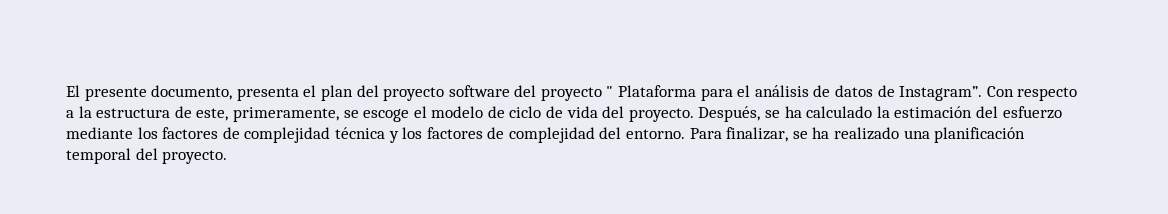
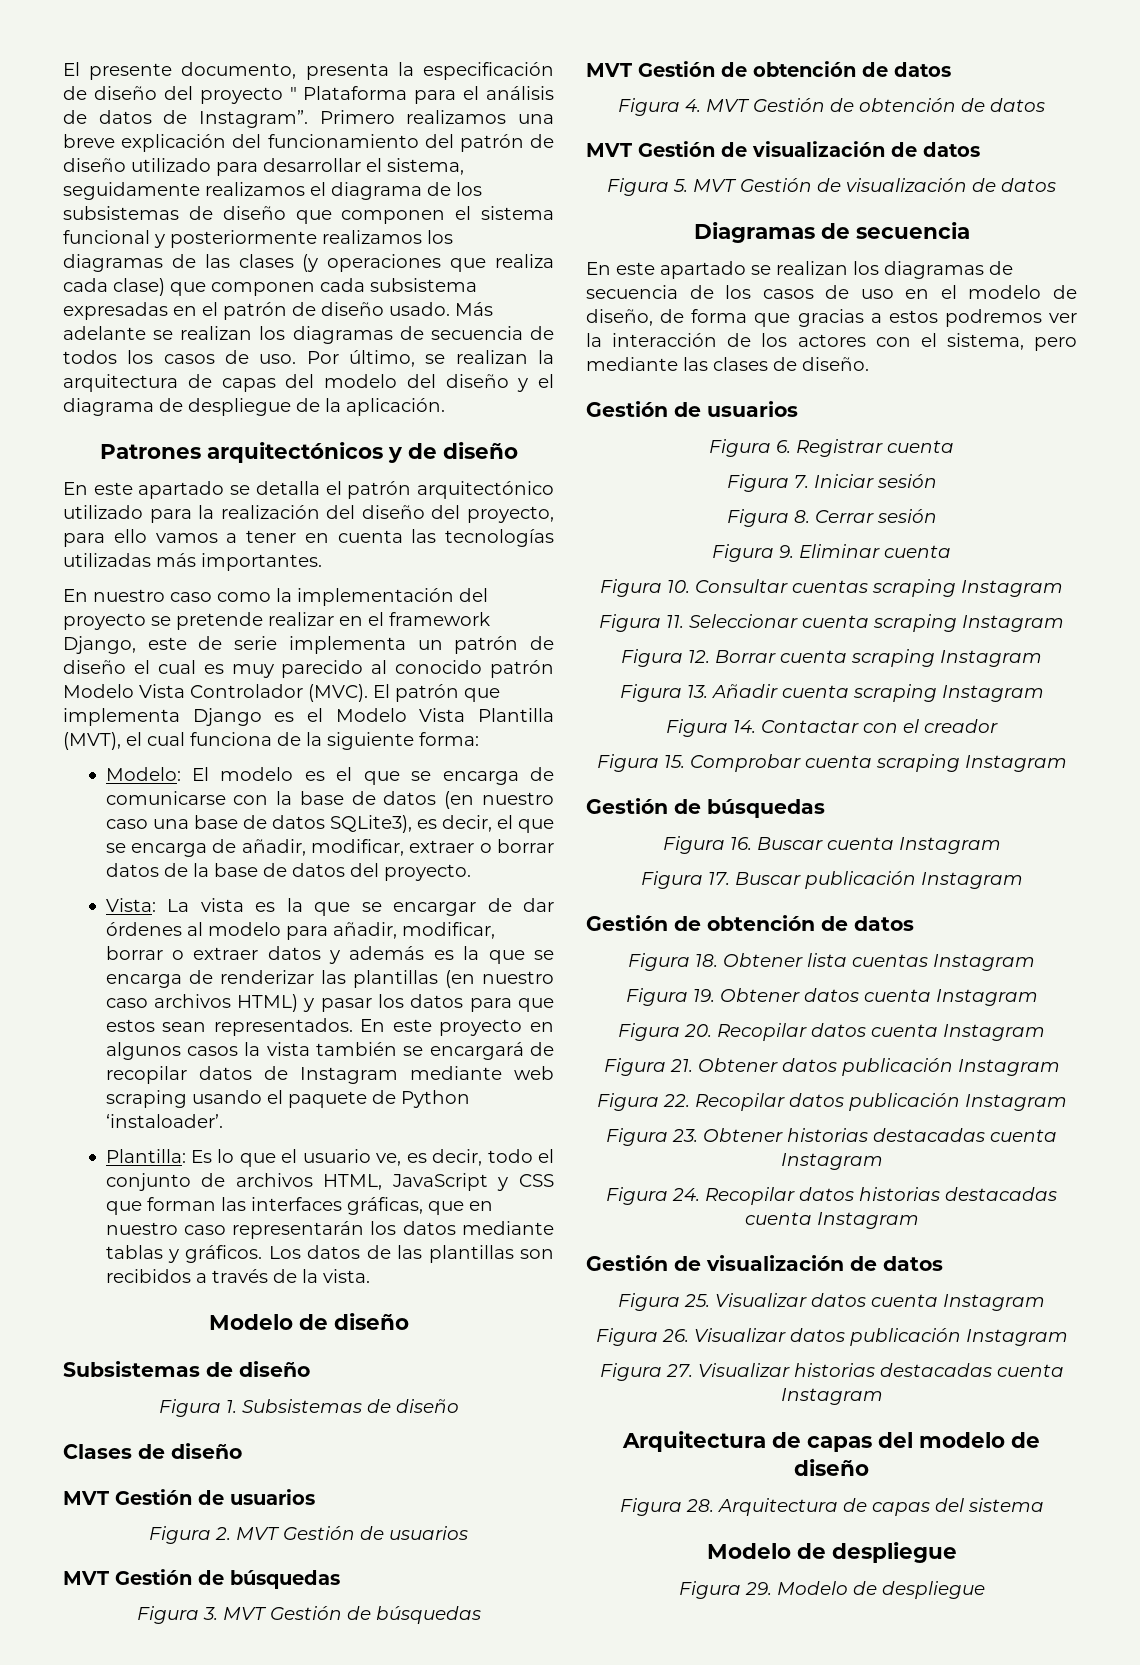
- El presente documento, presenta el plan del proyecto software del proyecto " Plataforma para el análisis de datos de Instagram”.
+ El presente documento, presenta la especificación de diseño del proyecto " Plataforma para el análisis de datos de Instagram”.
- Con respecto a la estructura de este, primeramente, se escoge el modelo de ciclo de vida del proyecto. Después, se ha calculado la estimación del esfuerzo mediante los factores de complejidad técnica y los factores de complejidad del entorno. Para finalizar, se ha realizado una planificación temporal del proyecto.
+ Primero realizamos una breve explicación del funcionamiento del patrón de diseño utilizado para desarrollar el sistema, seguidamente realizamos el diagrama de los subsistemas de diseño que componen el sistema funcional y posteriormente realizamos los diagramas de las clases (y operaciones que realiza cada clase) que componen cada subsistema expresadas en el patrón de diseño usado. Más adelante se realizan los diagramas de secuencia de todos los casos de uso. Por último, se realizan la arquitectura de capas del modelo del diseño y el diagrama de despliegue de la aplicación.
+ Patrones arquitectónicos y de diseño
+ En este apartado se detalla el patrón arquitectónico utilizado para la realización del diseño del proyecto, para ello vamos a tener en cuenta las tecnologías utilizadas más importantes.
+ En nuestro caso como la implementación del proyecto se pretende realizar en el framework Django, este de serie implementa un patrón de diseño el cual es muy parecido al conocido patrón Modelo Vista Controlador (MVC). El patrón que implementa Django es el Modelo Vista Plantilla (MVT), el cual funciona de la siguiente forma:
+ Modelo: El modelo es el que se encarga de comunicarse con la base de datos (en nuestro caso una base de datos SQLite3), es decir, el que se encarga de añadir, modificar, extraer o borrar datos de la base de datos del proyecto.
+ Vista: La vista es la que se encargar de dar órdenes al modelo para añadir, modificar, borrar o extraer datos y además es la que se encarga de renderizar las plantillas (en nuestro caso archivos HTML) y pasar los datos para que estos sean representados. En este proyecto en algunos casos la vista también se encargará de recopilar datos de Instagram mediante web scraping usando el paquete de Python ‘instaloader’.
+ Plantilla: Es lo que el usuario ve, es decir, todo el conjunto de archivos HTML, JavaScript y CSS que forman las interfaces gráficas, que en nuestro caso representarán los datos mediante tablas y gráficos. Los datos de las plantillas son recibidos a través de la vista.
+ Modelo de diseño
+ Subsistemas de diseño
+ Figura 1. Subsistemas de diseño
+ Clases de diseño
+ MVT Gestión de usuarios
+ Figura 2. MVT Gestión de usuarios
+ MVT Gestión de búsquedas
+ Figura 3. MVT Gestión de búsquedas
+ MVT Gestión de obtención de datos
+ Figura 4. MVT Gestión de obtención de datos
+ MVT Gestión de visualización de datos
+ Figura 5. MVT Gestión de visualización de datos
+ Diagramas de secuencia
+ En este apartado se realizan los diagramas de secuencia de los casos de uso en el modelo de diseño, de forma que gracias a estos podremos ver la interacción de los actores con el sistema, pero mediante las clases de diseño.
+ Gestión de usuarios
+ Figura 6. Registrar cuenta
+ Figura 7. Iniciar sesión
+ Figura 8. Cerrar sesión
+ Figura 9. Eliminar cuenta
+ Figura 10. Consultar cuentas scraping Instagram
+ Figura 11. Seleccionar cuenta scraping Instagram
+ Figura 12. Borrar cuenta scraping Instagram
+ Figura 13. Añadir cuenta scraping Instagram
+ Figura 14. Contactar con el creador
+ Figura 15. Comprobar cuenta scraping Instagram
+ Gestión de búsquedas
+ Figura 16. Buscar cuenta Instagram
+ Figura 17. Buscar publicación Instagram
+ Gestión de obtención de datos
+ Figura 18. Obtener lista cuentas Instagram
+ Figura 19. Obtener datos cuenta Instagram
+ Figura 20. Recopilar datos cuenta Instagram
+ Figura 21. Obtener datos publicación Instagram
+ Figura 22. Recopilar datos publicación Instagram
+ Figura 23. Obtener historias destacadas cuenta Instagram
+ Figura 24. Recopilar datos historias destacadas cuenta Instagram
+ Gestión de visualización de datos
+ Figura 25. Visualizar datos cuenta Instagram
+ Figura 26. Visualizar datos publicación Instagram
+ Figura 27. Visualizar historias destacadas cuenta Instagram
+ Arquitectura de capas del modelo de diseño
+ Figura 28. Arquitectura de capas del sistema
+ Modelo de despliegue
+ Figura 29. Modelo de despliegue

